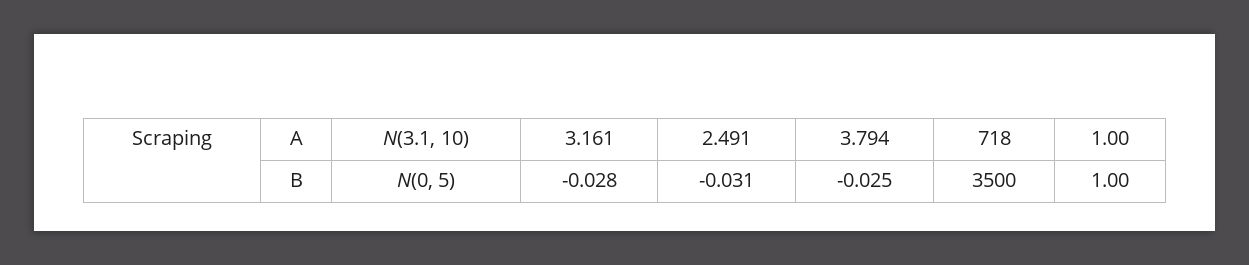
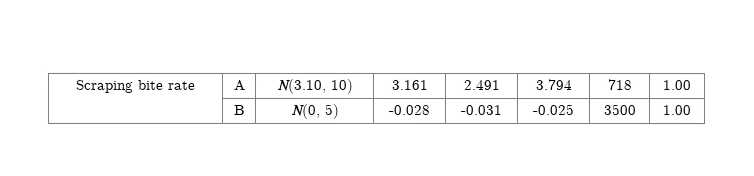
- Scraping | A | N(3.1, 10) | 3.161 | 2.491 | 3.794 | 718 | 1.00
+ Scraping bite rate | A | N(3.10, 10) | 3.161 | 2.491 | 3.794 | 718 | 1.00

